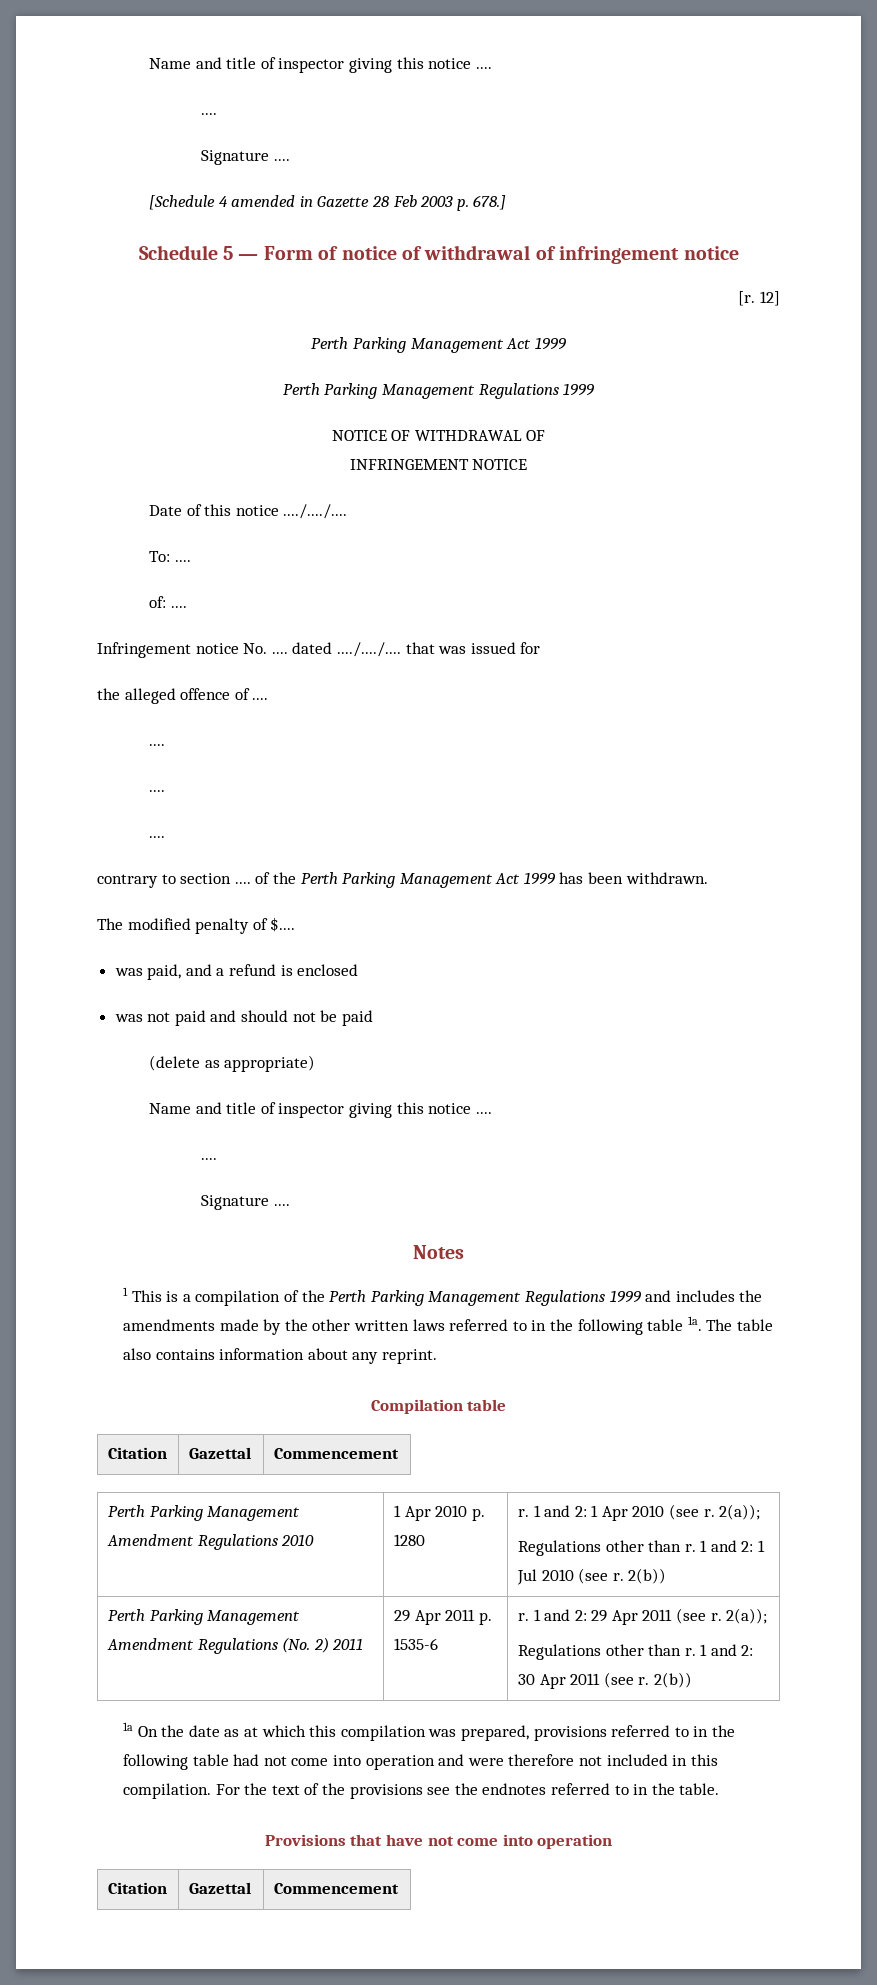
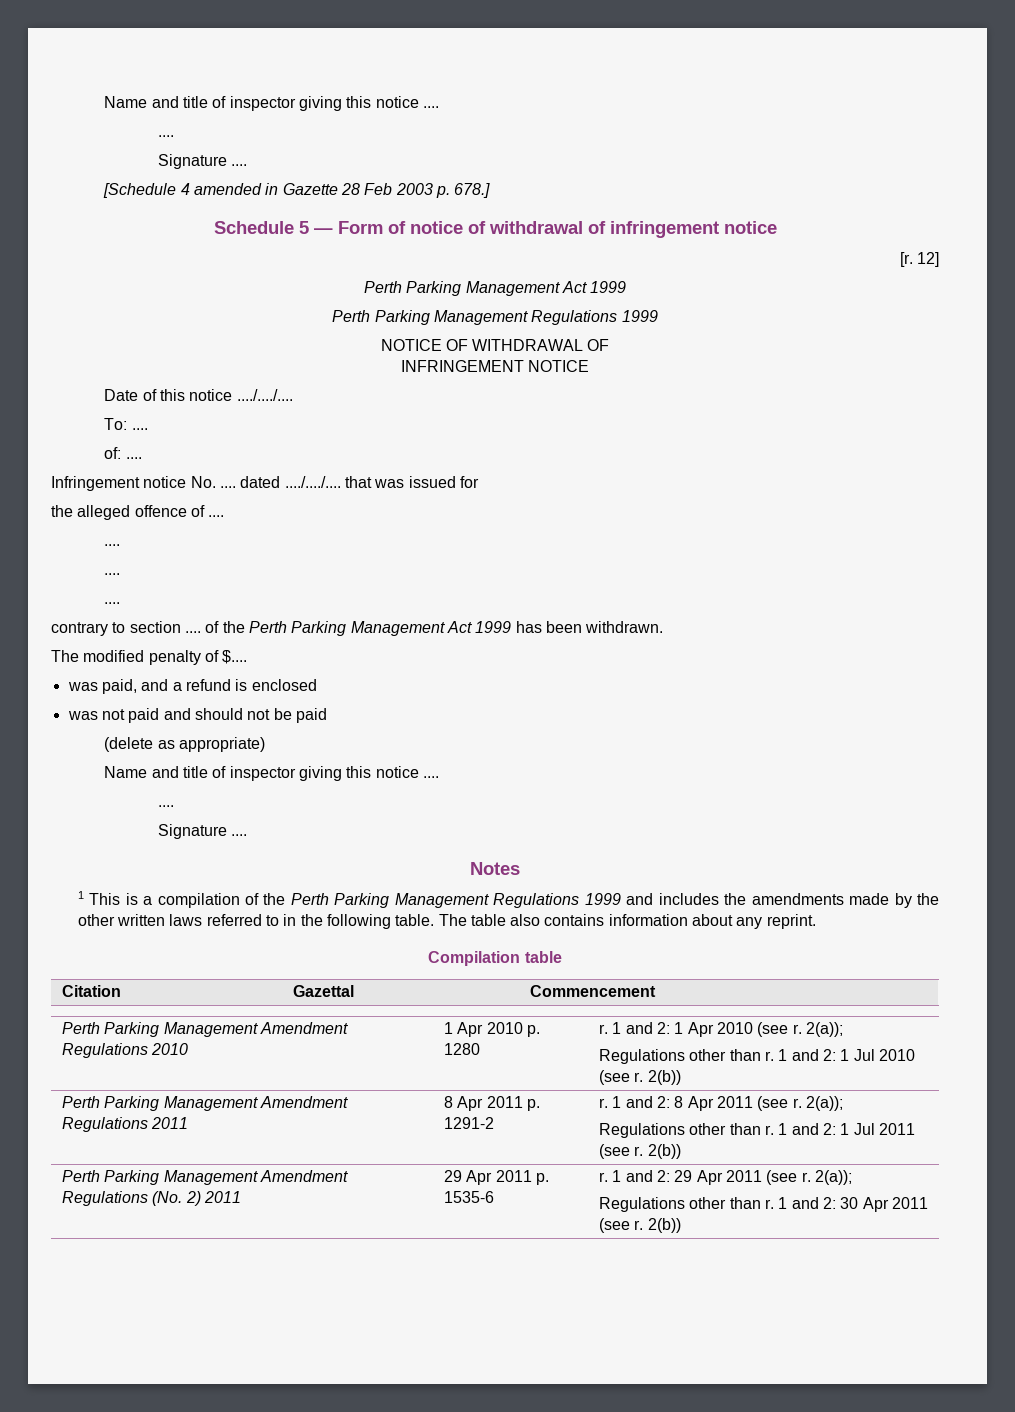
- 1 This is a compilation of the Perth Parking Management Regulations 1999 and includes the amendments made by the other written laws referred to in the following table 1a.
+ 1 This is a compilation of the Perth Parking Management Regulations 1999 and includes the amendments made by the other written laws referred to in the following table.
+ Perth Parking Management Amendment Regulations 2011 | 8 Apr 2011 p. 1291-2 | r. 1 and 2: 8 Apr 2011 (see r. 2(a));
+ Regulations other than r. 1 and 2: 1 Jul 2011 (see r. 2(b))
- 1a On the date as at which this compilation was prepared, provisions referred to in the following table had not come into operation and were therefore not included in this compilation. For the text of the provisions see the endnotes referred to in the table.
- Provisions that have not come into operation
- Citation | Gazettal | Commencement

